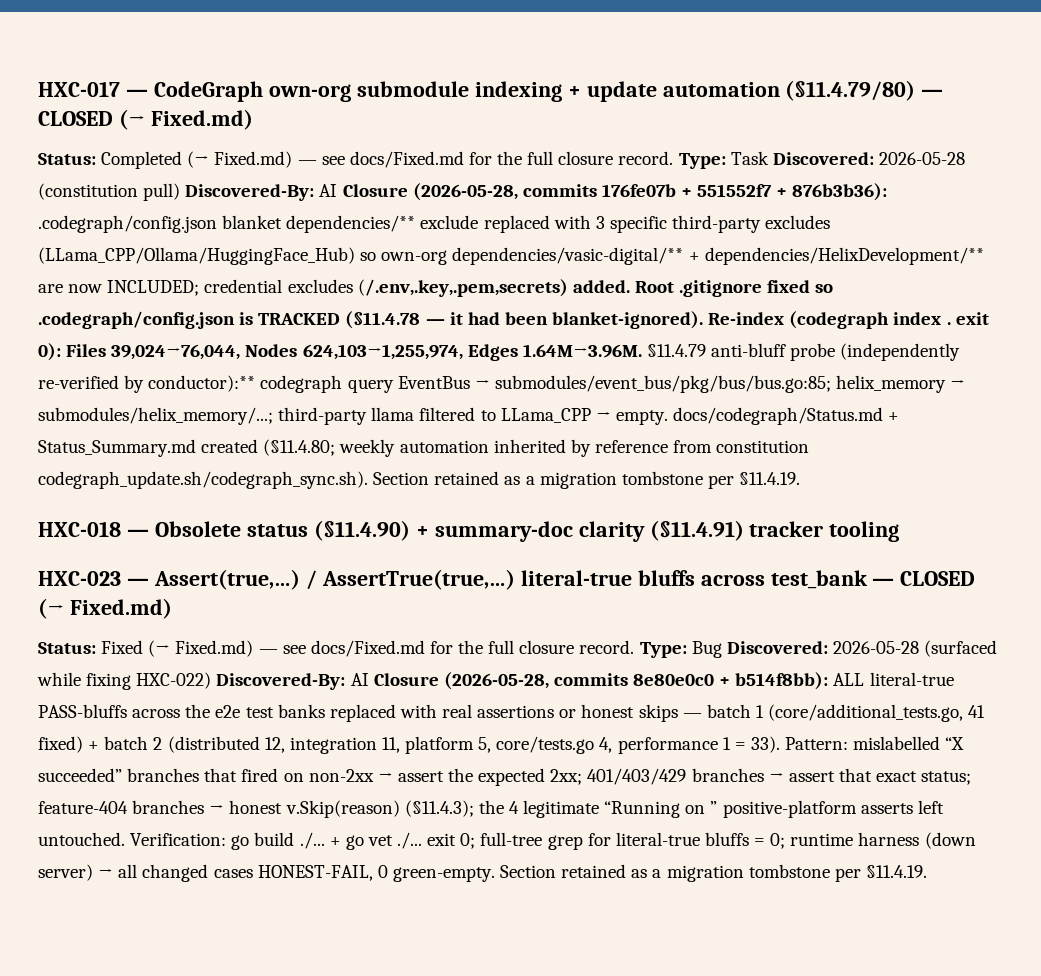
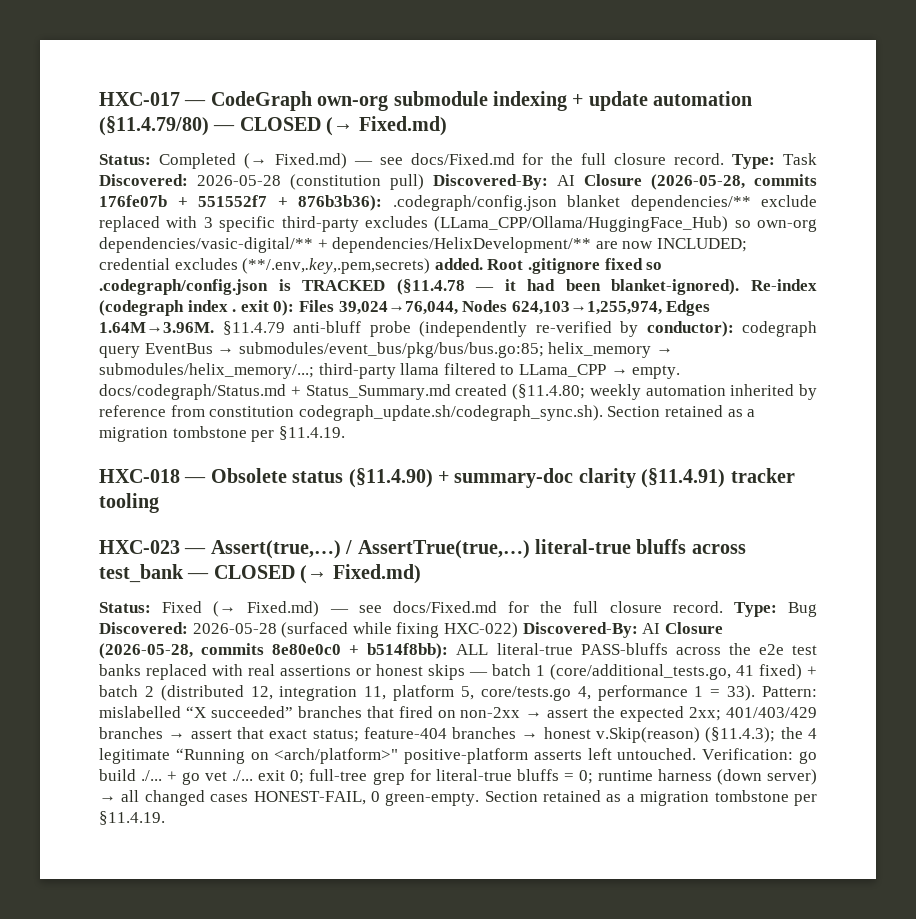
- Type: Task Discovered: 2026-05-28 (constitution pull) Discovered-By: AI Closure (2026-05-28, commits 176fe07b + 551552f7 + 876b3b36): .codegraph/config.json blanket dependencies/** exclude replaced with 3 specific third-party excludes (LLama_CPP/Ollama/HuggingFace_Hub) so own-org dependencies/vasic-digital/** + dependencies/HelixDevelopment/** are now INCLUDED; credential excludes (/.env,.key,.pem,secrets) added.
+ Type: Task Discovered: 2026-05-28 (constitution pull) Discovered-By: AI Closure (2026-05-28, commits 176fe07b + 551552f7 + 876b3b36): .codegraph/config.json blanket dependencies/** exclude replaced with 3 specific third-party excludes (LLama_CPP/Ollama/HuggingFace_Hub) so own-org dependencies/vasic-digital/** + dependencies/HelixDevelopment/** are now INCLUDED; credential excludes (**/.env,.key,.pem,secrets) added.
- Re-index (codegraph index . exit 0): Files 39,024→76,044, Nodes 624,103→1,255,974, Edges 1.64M→3.96M. §11.4.79 anti-bluff probe (independently re-verified by conductor):** codegraph query EventBus → submodules/event_bus/pkg/bus/bus.go:85; helix_memory → submodules/helix_memory/...; third-party llama filtered to LLama_CPP → empty. docs/codegraph/Status.md + Status_Summary.md created (§11.4.80; weekly automation inherited by reference from constitution codegraph_update.sh/codegraph_sync.sh). Section retained as a migration tombstone per §11.4.19.
+ Re-index (codegraph index . exit 0): Files 39,024→76,044, Nodes 624,103→1,255,974, Edges 1.64M→3.96M. §11.4.79 anti-bluff probe (independently re-verified by conductor): codegraph query EventBus → submodules/event_bus/pkg/bus/bus.go:85; helix_memory → submodules/helix_memory/...; third-party llama filtered to LLama_CPP → empty. docs/codegraph/Status.md + Status_Summary.md created (§11.4.80; weekly automation inherited by reference from constitution codegraph_update.sh/codegraph_sync.sh). Section retained as a migration tombstone per §11.4.19.
- Pattern: mislabelled “X succeeded” branches that fired on non-2xx → assert the expected 2xx; 401/403/429 branches → assert that exact status; feature-404 branches → honest v.Skip(reason) (§11.4.3); the 4 legitimate “Running on ” positive-platform asserts left untouched.
+ Pattern: mislabelled “X succeeded” branches that fired on non-2xx → assert the expected 2xx; 401/403/429 branches → assert that exact status; feature-404 branches → honest v.Skip(reason) (§11.4.3); the 4 legitimate “Running on <arch/platform>" positive-platform asserts left untouched.

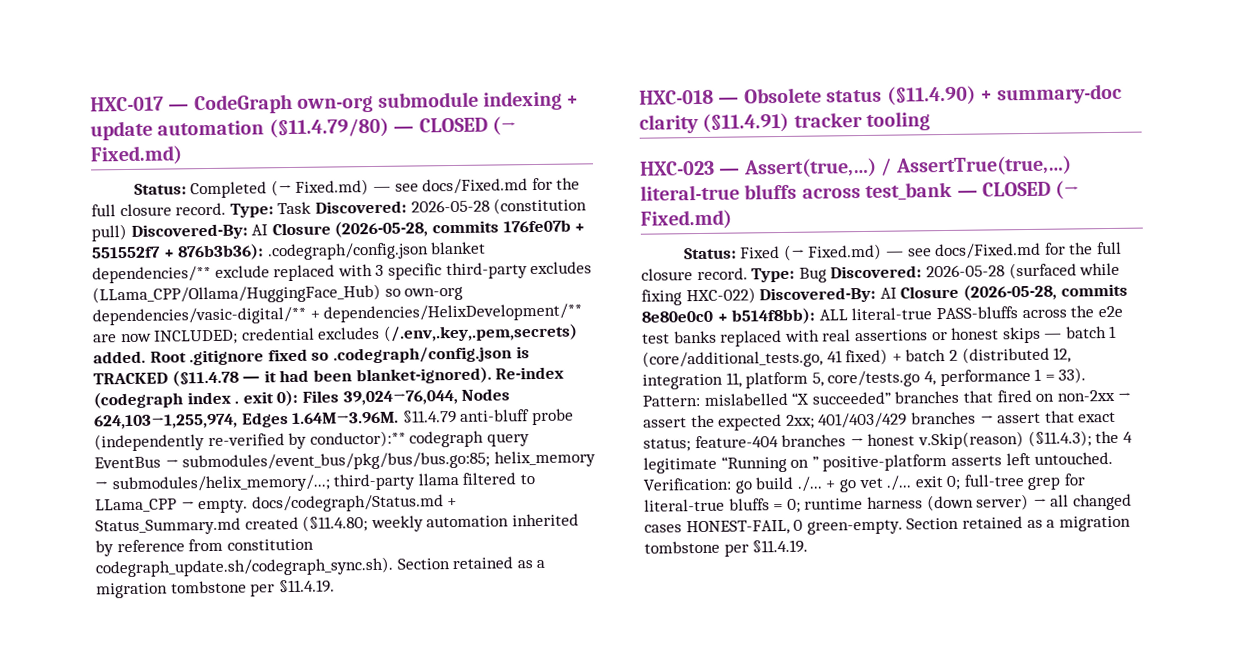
- Type: Task Discovered: 2026-05-28 (constitution pull) Discovered-By: AI Closure (2026-05-28, commits 176fe07b + 551552f7 + 876b3b36): .codegraph/config.json blanket dependencies/** exclude replaced with 3 specific third-party excludes (LLama_CPP/Ollama/HuggingFace_Hub) so own-org dependencies/vasic-digital/** + dependencies/HelixDevelopment/** are now INCLUDED; credential excludes (**/.env,.key,.pem,secrets) added.
+ Type: Task Discovered: 2026-05-28 (constitution pull) Discovered-By: AI Closure (2026-05-28, commits 176fe07b + 551552f7 + 876b3b36): .codegraph/config.json blanket dependencies/** exclude replaced with 3 specific third-party excludes (LLama_CPP/Ollama/HuggingFace_Hub) so own-org dependencies/vasic-digital/** + dependencies/HelixDevelopment/** are now INCLUDED; credential excludes (/.env,.key,.pem,secrets) added.
- Re-index (codegraph index . exit 0): Files 39,024→76,044, Nodes 624,103→1,255,974, Edges 1.64M→3.96M. §11.4.79 anti-bluff probe (independently re-verified by conductor): codegraph query EventBus → submodules/event_bus/pkg/bus/bus.go:85; helix_memory → submodules/helix_memory/...; third-party llama filtered to LLama_CPP → empty. docs/codegraph/Status.md + Status_Summary.md created (§11.4.80; weekly automation inherited by reference from constitution codegraph_update.sh/codegraph_sync.sh). Section retained as a migration tombstone per §11.4.19.
+ Re-index (codegraph index . exit 0): Files 39,024→76,044, Nodes 624,103→1,255,974, Edges 1.64M→3.96M. §11.4.79 anti-bluff probe (independently re-verified by conductor):** codegraph query EventBus → submodules/event_bus/pkg/bus/bus.go:85; helix_memory → submodules/helix_memory/...; third-party llama filtered to LLama_CPP → empty. docs/codegraph/Status.md + Status_Summary.md created (§11.4.80; weekly automation inherited by reference from constitution codegraph_update.sh/codegraph_sync.sh). Section retained as a migration tombstone per §11.4.19.
- Pattern: mislabelled “X succeeded” branches that fired on non-2xx → assert the expected 2xx; 401/403/429 branches → assert that exact status; feature-404 branches → honest v.Skip(reason) (§11.4.3); the 4 legitimate “Running on <arch/platform>" positive-platform asserts left untouched.
+ Pattern: mislabelled “X succeeded” branches that fired on non-2xx → assert the expected 2xx; 401/403/429 branches → assert that exact status; feature-404 branches → honest v.Skip(reason) (§11.4.3); the 4 legitimate “Running on ” positive-platform asserts left untouched.

